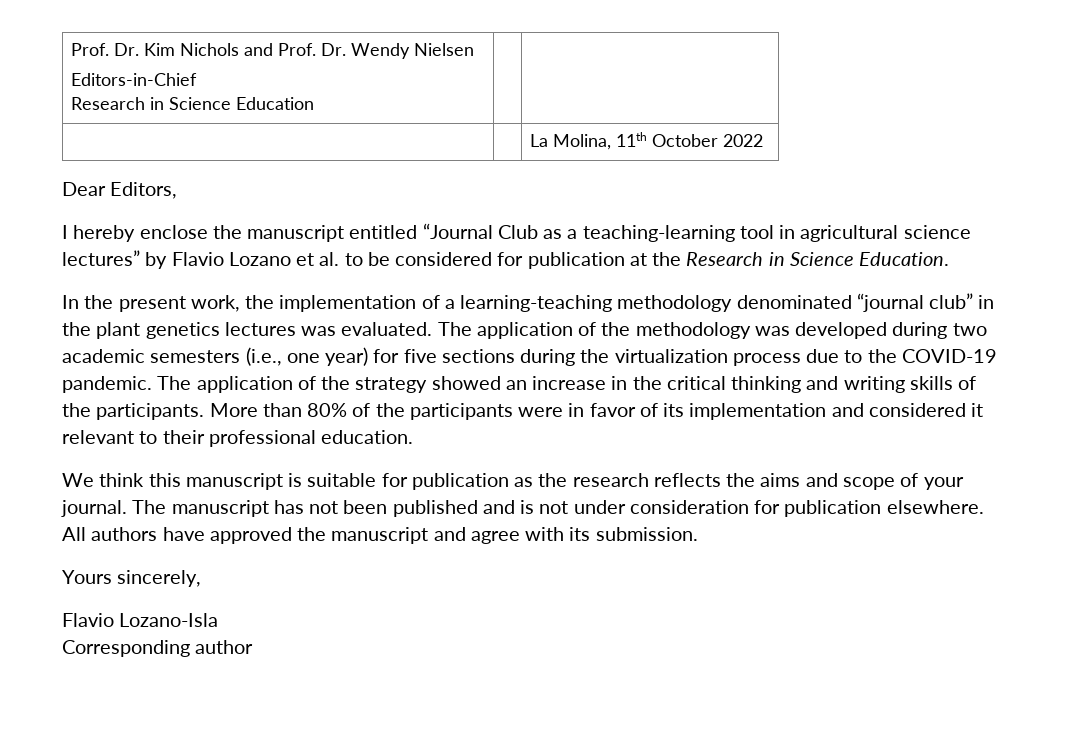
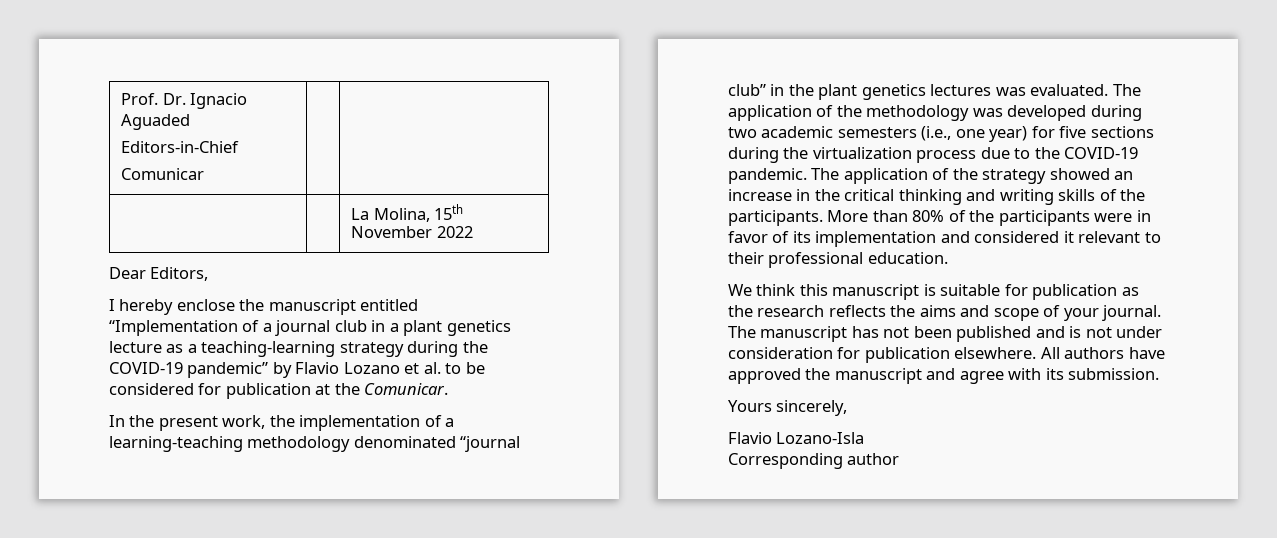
- Prof. Dr. Kim Nichols and Prof. Dr. Wendy Nielsen
+ Prof. Dr. Ignacio Aguaded
  Editors-in-Chief
- Research in Science Education | |
+ Comunicar | |
- | | La Molina, 11th October 2022
+ | | La Molina, 15th November 2022
- I hereby enclose the manuscript entitled “Journal Club as a teaching-learning tool in agricultural science lectures” by Flavio Lozano et al. to be considered for publication at the Research in Science Education.
+ I hereby enclose the manuscript entitled “Implementation of a journal club in a plant genetics lecture as a teaching-learning strategy during the COVID-19 pandemic” by Flavio Lozano et al. to be considered for publication at the Comunicar.

